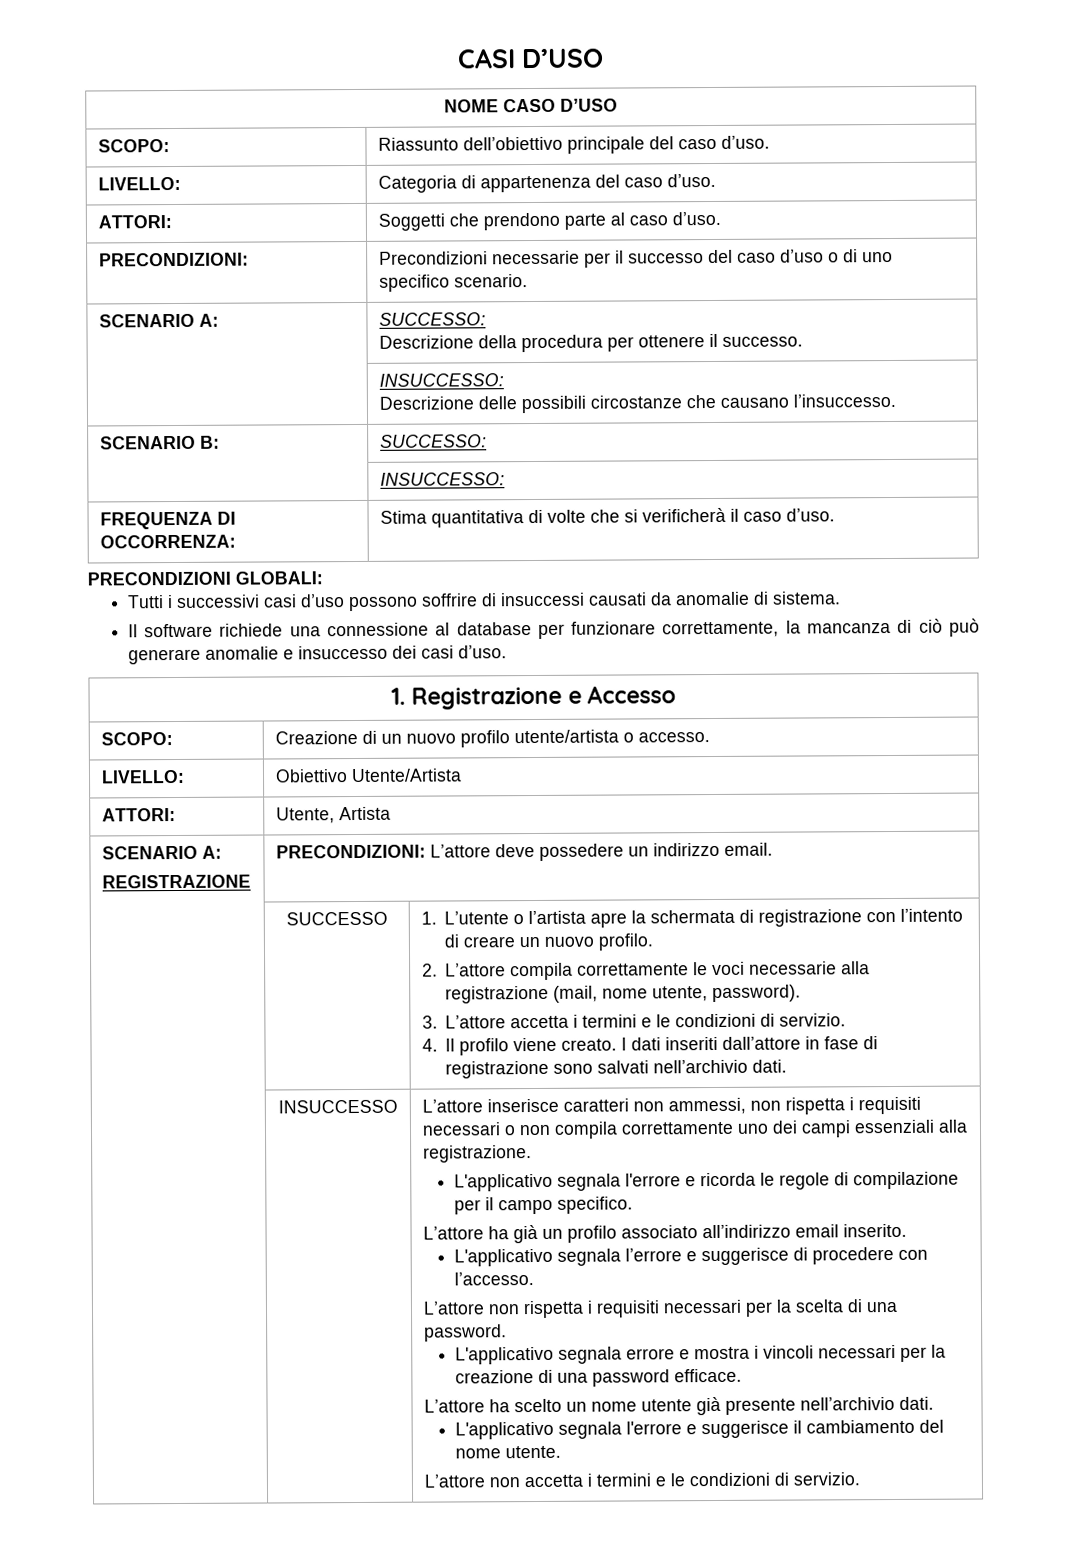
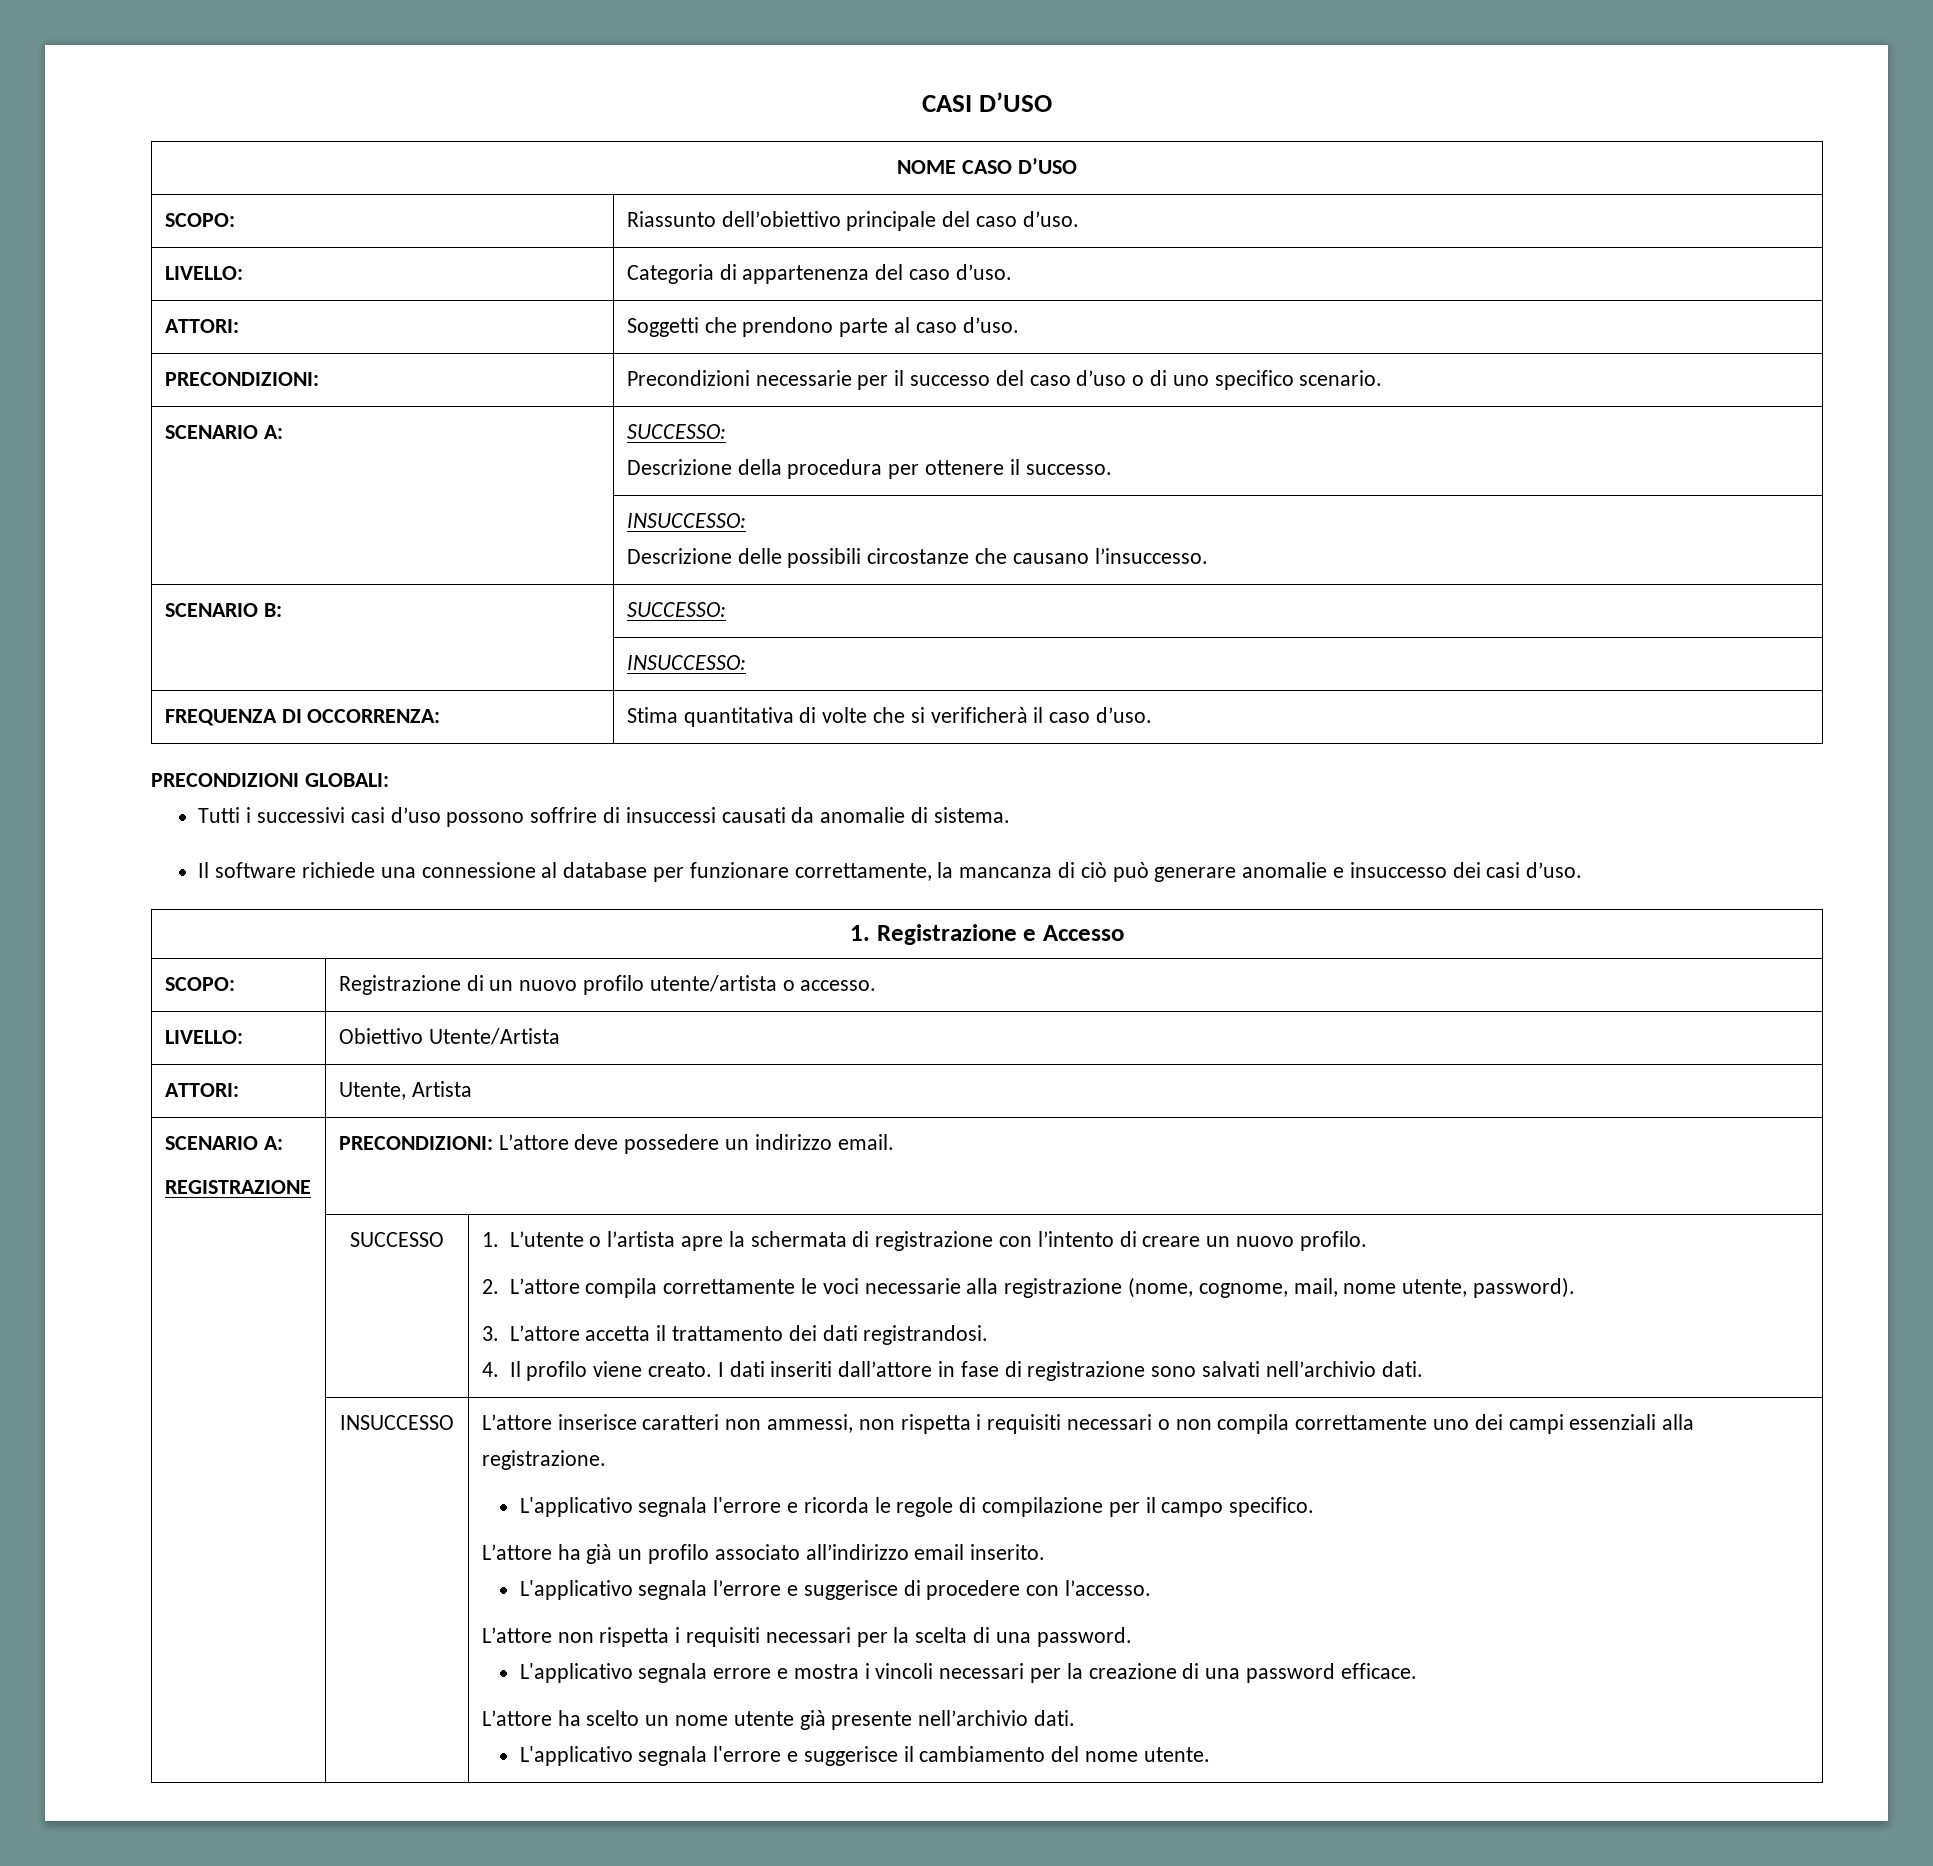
- SCOPO: | Creazione di un nuovo profilo utente/artista o accesso.
+ SCOPO: | Registrazione di un nuovo profilo utente/artista o accesso.
- 2. L’attore compila correttamente le voci necessarie alla registrazione (mail, nome utente, password).
+ 2. L’attore compila correttamente le voci necessarie alla registrazione (nome, cognome, mail, nome utente, password).
- 3. L’attore accetta i termini e le condizioni di servizio.
+ 3. L’attore accetta il trattamento dei dati registrandosi.
- L’attore non accetta i termini e le condizioni di servizio.

